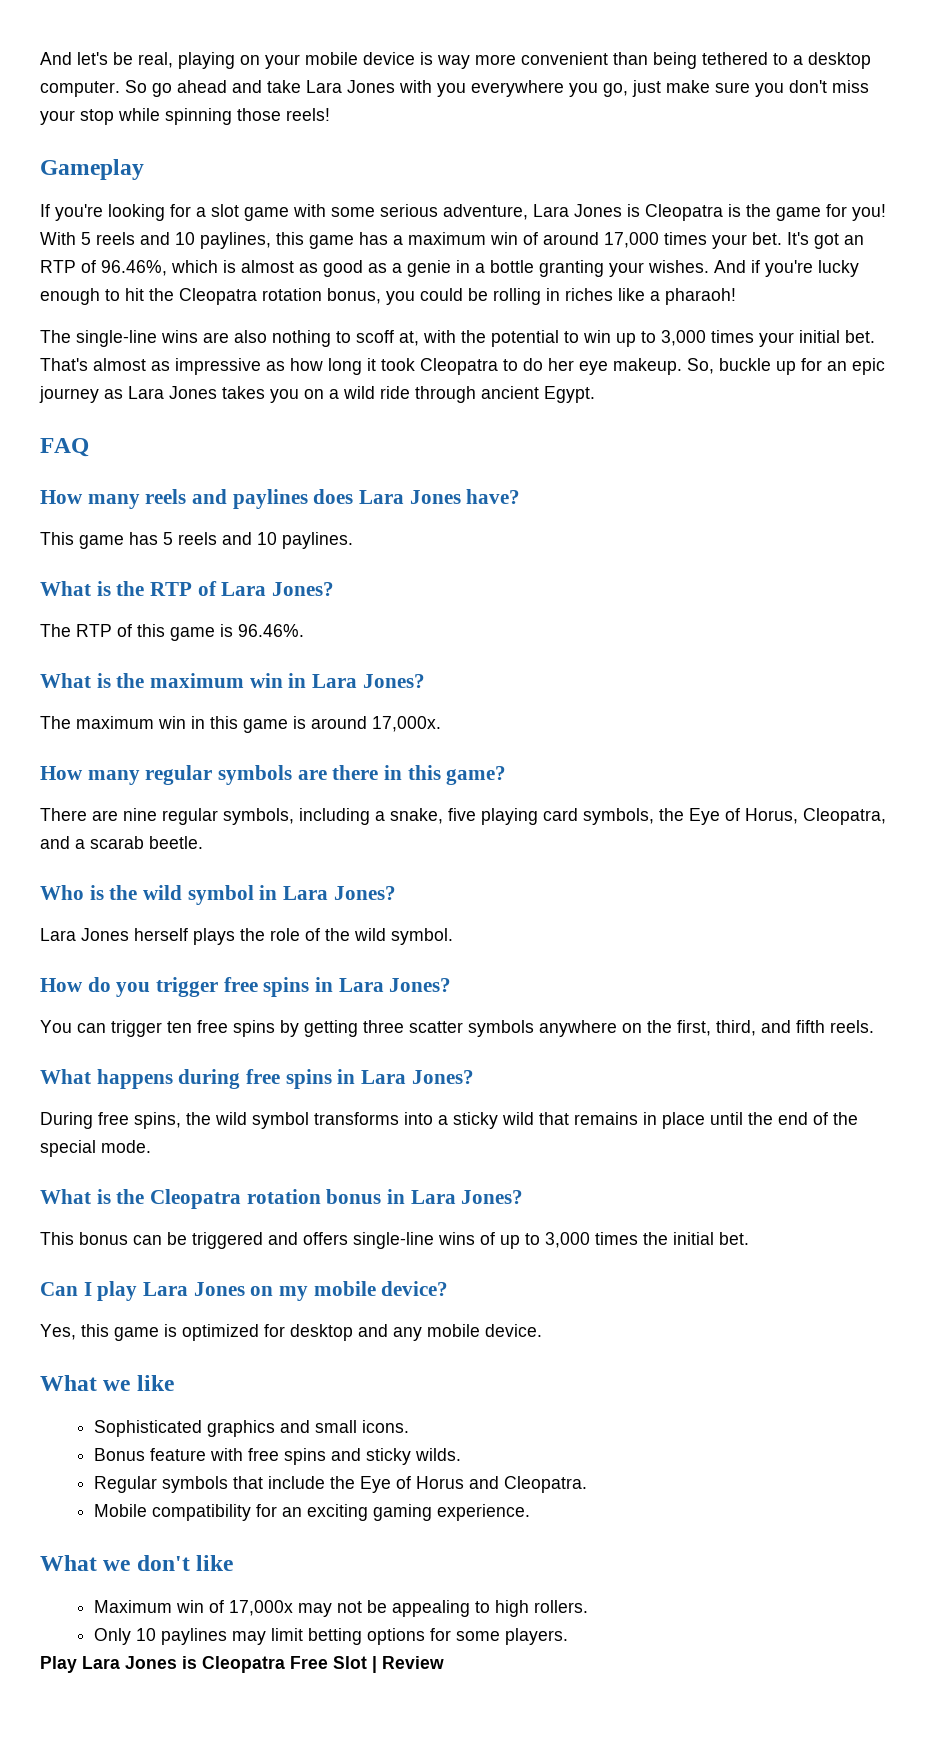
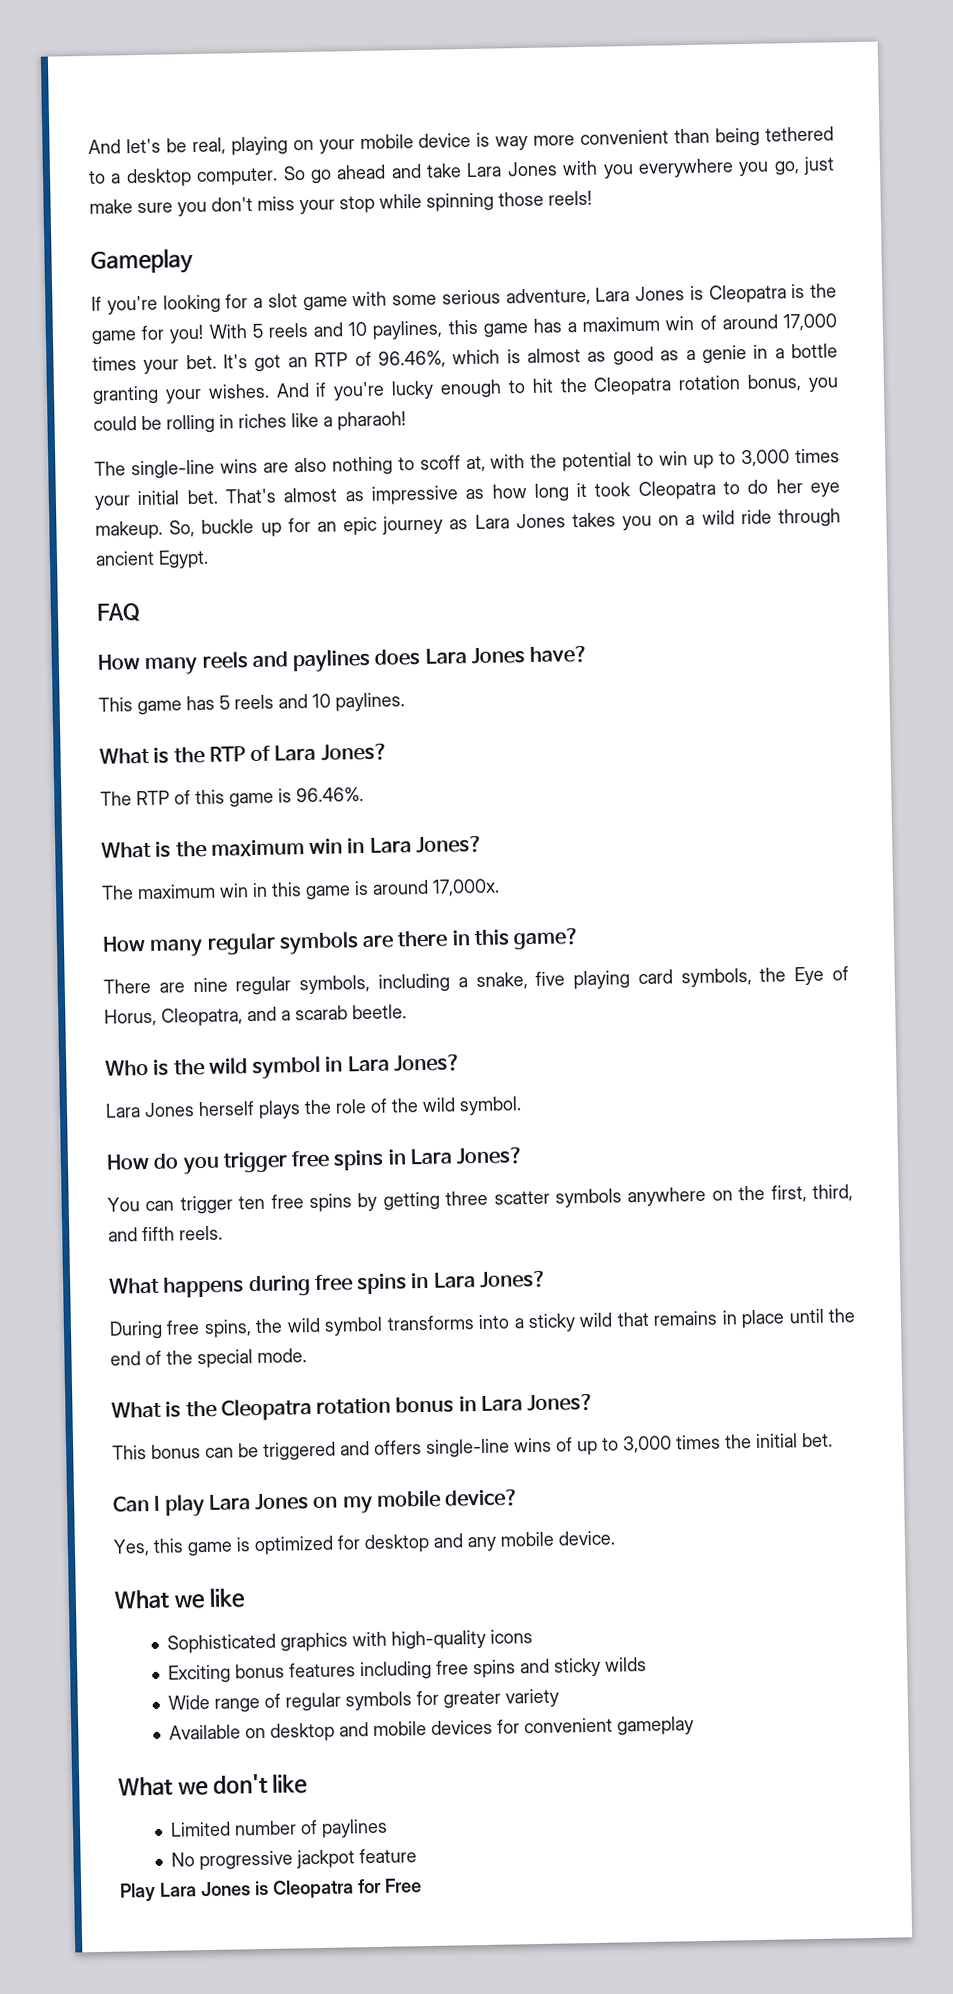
- Sophisticated graphics and small icons.
- Bonus feature with free spins and sticky wilds.
- Regular symbols that include the Eye of Horus and Cleopatra.
- Mobile compatibility for an exciting gaming experience.
+ Sophisticated graphics with high-quality icons
+ Exciting bonus features including free spins and sticky wilds
+ Wide range of regular symbols for greater variety
+ Available on desktop and mobile devices for convenient gameplay
  What we don't like
- Maximum win of 17,000x may not be appealing to high rollers.
- Only 10 paylines may limit betting options for some players.
+ Limited number of paylines
+ No progressive jackpot feature
- Play Lara Jones is Cleopatra Free Slot | Review
+ Play Lara Jones is Cleopatra for Free

